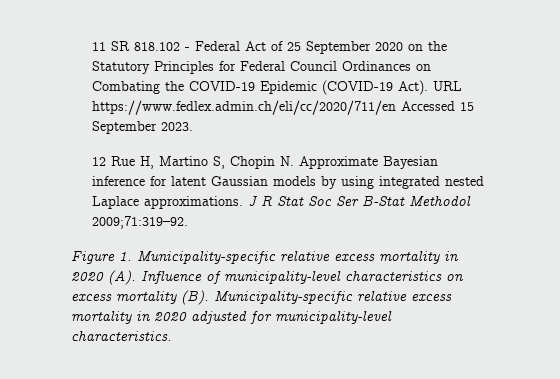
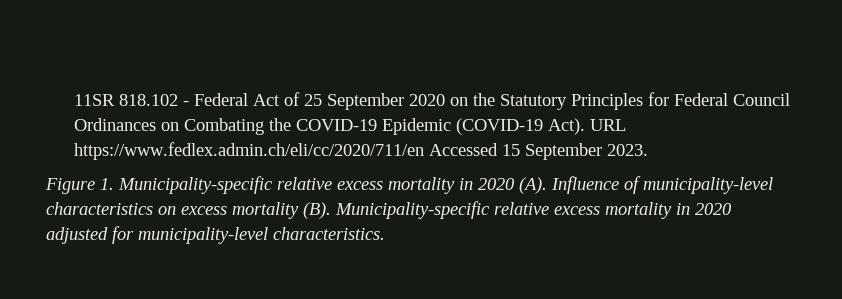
- 11 SR 818.102 - Federal Act of 25 September 2020 on the Statutory Principles for Federal Council Ordinances on Combating the COVID-19 Epidemic (COVID-19 Act).
+ 11SR 818.102 - Federal Act of 25 September 2020 on the Statutory Principles for Federal Council Ordinances on Combating the COVID-19 Epidemic (COVID-19 Act).
- 12 Rue H, Martino S, Chopin N. Approximate Bayesian inference for latent Gaussian models by using integrated nested Laplace approximations. J R Stat Soc Ser B-Stat Methodol 2009;71:319–92.

